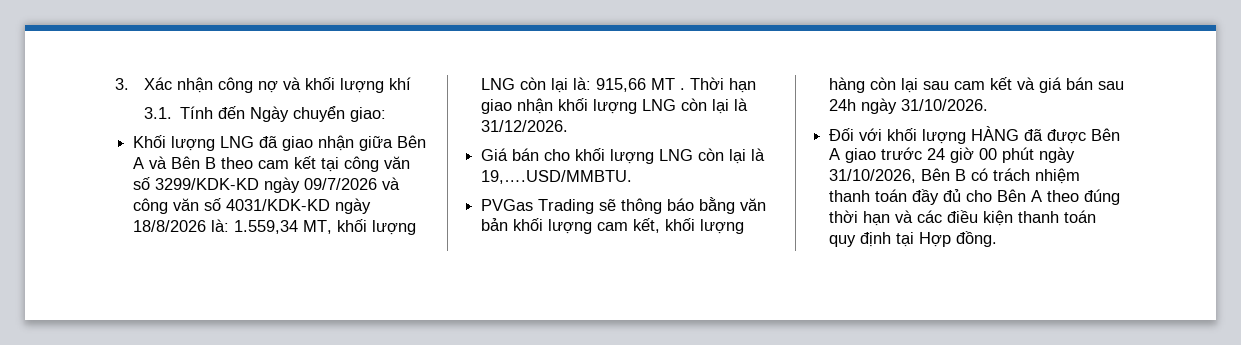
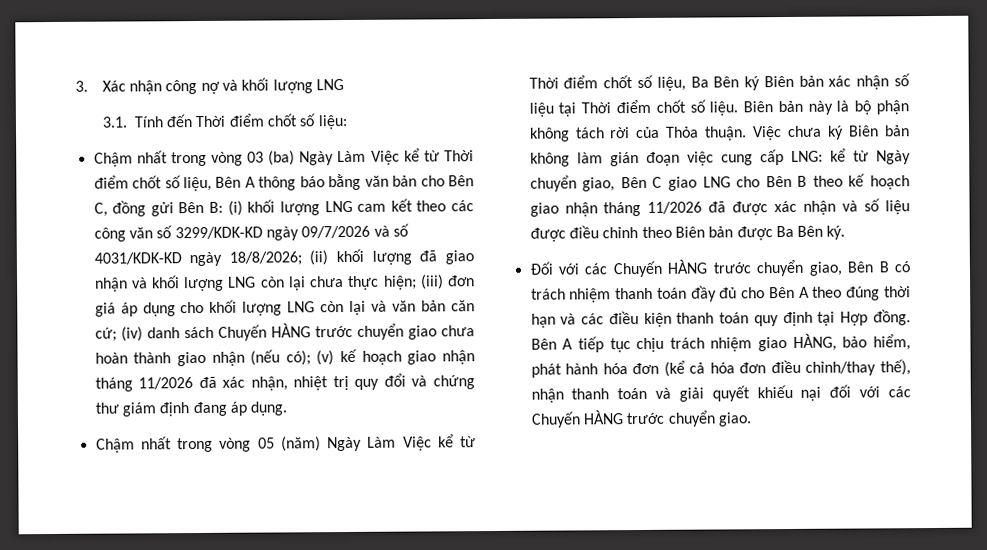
- 3. Xác nhận công nợ và khối lượng khí
+ 3. Xác nhận công nợ và khối lượng LNG
- 3.1. Tính đến Ngày chuyển giao:
- Khối lượng LNG đã giao nhận giữa Bên A và Bên B theo cam kết tại công văn số 3299/KDK-KD ngày 09/7/2026 và công văn số 4031/KDK-KD ngày 18/8/2026 là: 1.559,34 MT, khối lượng LNG còn lại là: 915,66 MT . Thời hạn giao nhận khối lượng LNG còn lại là 31/12/2026.
- Giá bán cho khối lượng LNG còn lại là 19,….USD/MMBTU.
- PVGas Trading sẽ thông báo bằng văn bản khối lượng cam kết, khối lượng hàng còn lại sau cam kết và giá bán sau 24h ngày 31/10/2026.
- Đối với khối lượng HÀNG đã được Bên A giao trước 24 giờ 00 phút ngày 31/10/2026, Bên B có trách nhiệm thanh toán đầy đủ cho Bên A theo đúng thời hạn và các điều kiện thanh toán quy định tại Hợp đồng.
+ 3.1. Tính đến Thời điểm chốt số liệu:
+ Chậm nhất trong vòng 03 (ba) Ngày Làm Việc kể từ Thời điểm chốt số liệu, Bên A thông báo bằng văn bản cho Bên C, đồng gửi Bên B: (i) khối lượng LNG cam kết theo các công văn số 3299/KDK-KD ngày 09/7/2026 và số 4031/KDK-KD ngày 18/8/2026; (ii) khối lượng đã giao nhận và khối lượng LNG còn lại chưa thực hiện; (iii) đơn giá áp dụng cho khối lượng LNG còn lại và văn bản căn cứ; (iv) danh sách Chuyến HÀNG trước chuyển giao chưa hoàn thành giao nhận (nếu có); (v) kế hoạch giao nhận tháng 11/2026 đã xác nhận, nhiệt trị quy đổi và chứng thư giám định đang áp dụng.
+ Chậm nhất trong vòng 05 (năm) Ngày Làm Việc kể từ Thời điểm chốt số liệu, Ba Bên ký Biên bản xác nhận số liệu tại Thời điểm chốt số liệu. Biên bản này là bộ phận không tách rời của Thỏa thuận. Việc chưa ký Biên bản không làm gián đoạn việc cung cấp LNG: kể từ Ngày chuyển giao, Bên C giao LNG cho Bên B theo kế hoạch giao nhận tháng 11/2026 đã được xác nhận và số liệu được điều chỉnh theo Biên bản được Ba Bên ký.
+ Đối với các Chuyến HÀNG trước chuyển giao, Bên B có trách nhiệm thanh toán đầy đủ cho Bên A theo đúng thời hạn và các điều kiện thanh toán quy định tại Hợp đồng.
+ Bên A tiếp tục chịu trách nhiệm giao HÀNG, bảo hiểm, phát hành hóa đơn (kể cả hóa đơn điều chỉnh/thay thế), nhận thanh toán và giải quyết khiếu nại đối với các Chuyến HÀNG trước chuyển giao.

